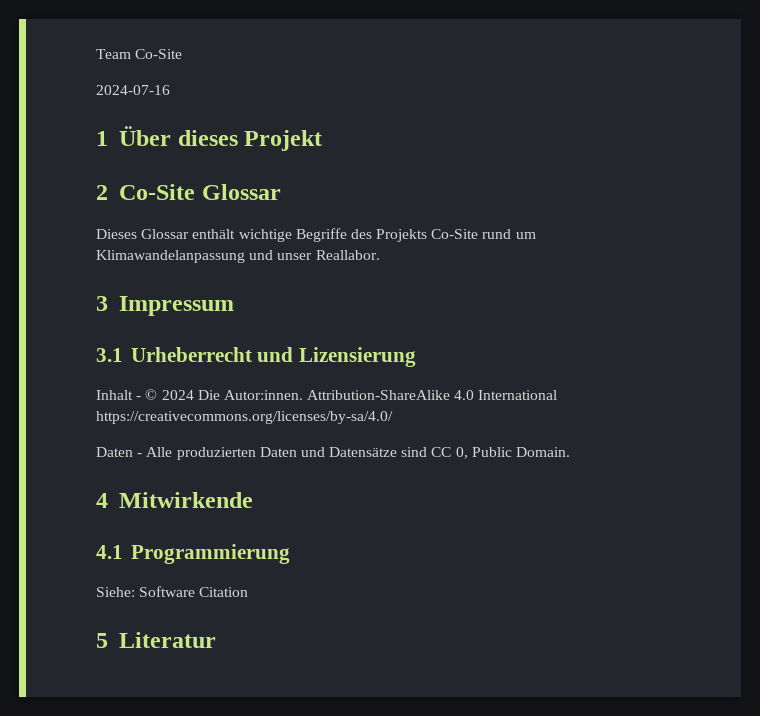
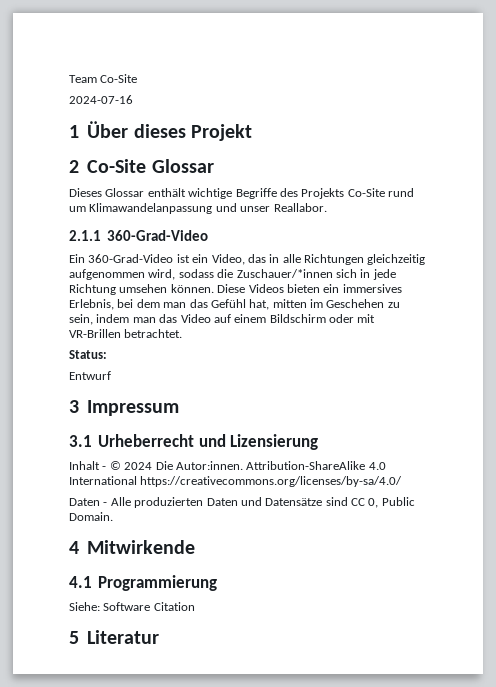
+ 2.1.1 360-Grad-Video
+ Ein 360-Grad-Video ist ein Video, das in alle Richtungen gleichzeitig aufgenommen wird, sodass die Zuschauer/*innen sich in jede Richtung umsehen können. Diese Videos bieten ein immersives Erlebnis, bei dem man das Gefühl hat, mitten im Geschehen zu sein, indem man das Video auf einem Bildschirm oder mit VR-Brillen betrachtet.
+ Status:
+ Entwurf

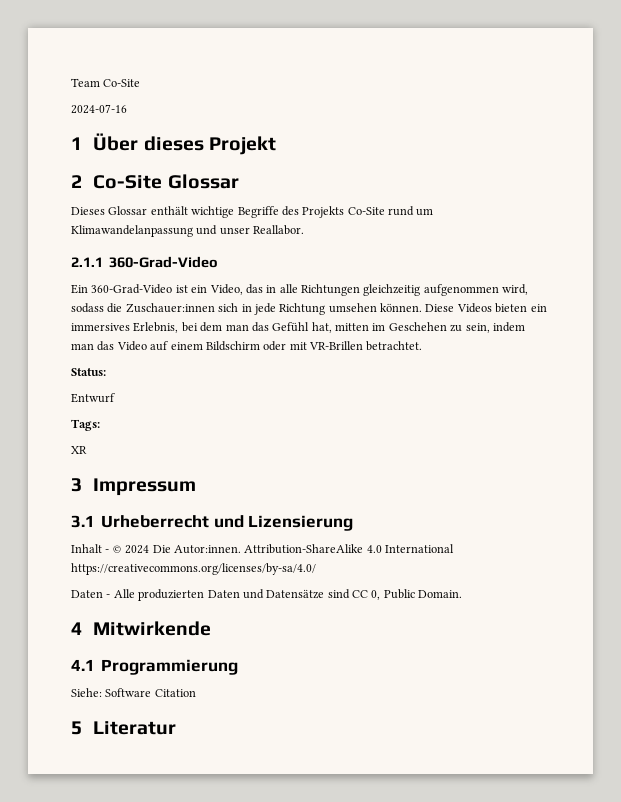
- Ein 360-Grad-Video ist ein Video, das in alle Richtungen gleichzeitig aufgenommen wird, sodass die Zuschauer/*innen sich in jede Richtung umsehen können.
+ Ein 360-Grad-Video ist ein Video, das in alle Richtungen gleichzeitig aufgenommen wird, sodass die Zuschauer:innen sich in jede Richtung umsehen können.
+ Tags:
+ XR

